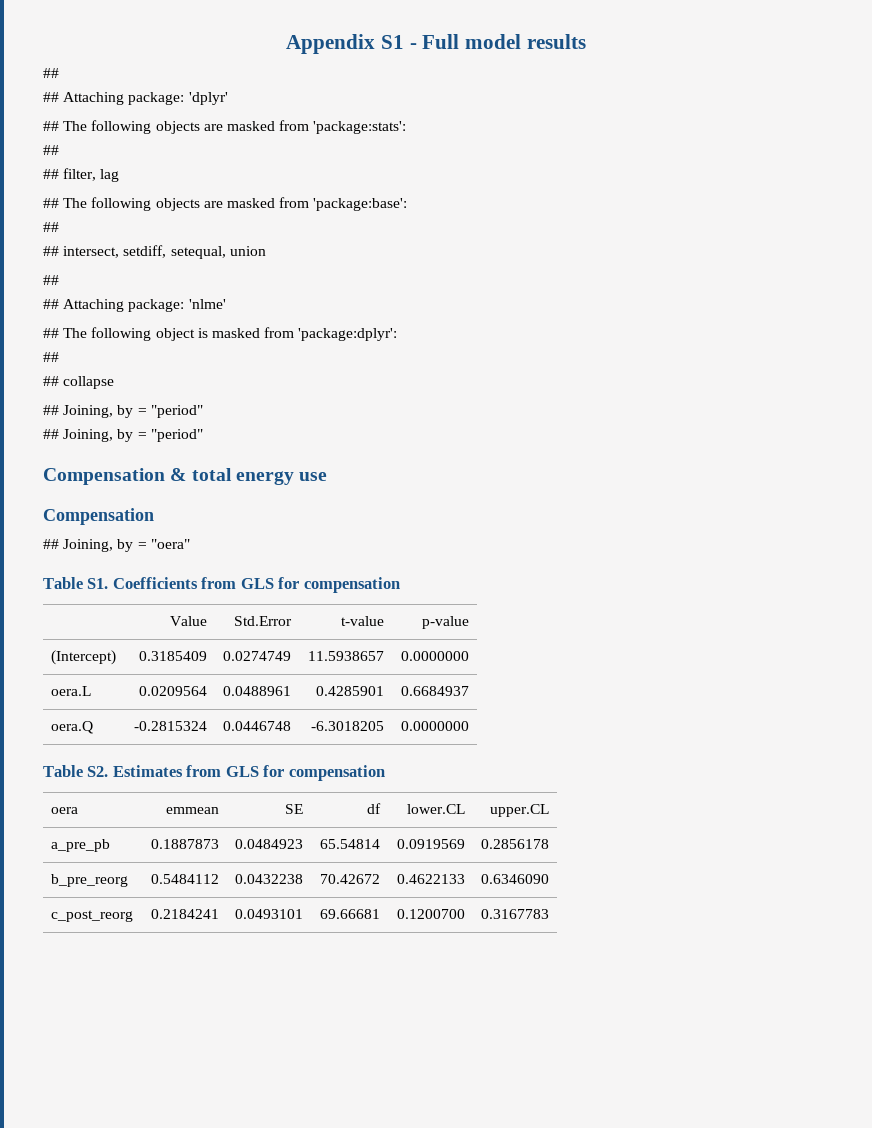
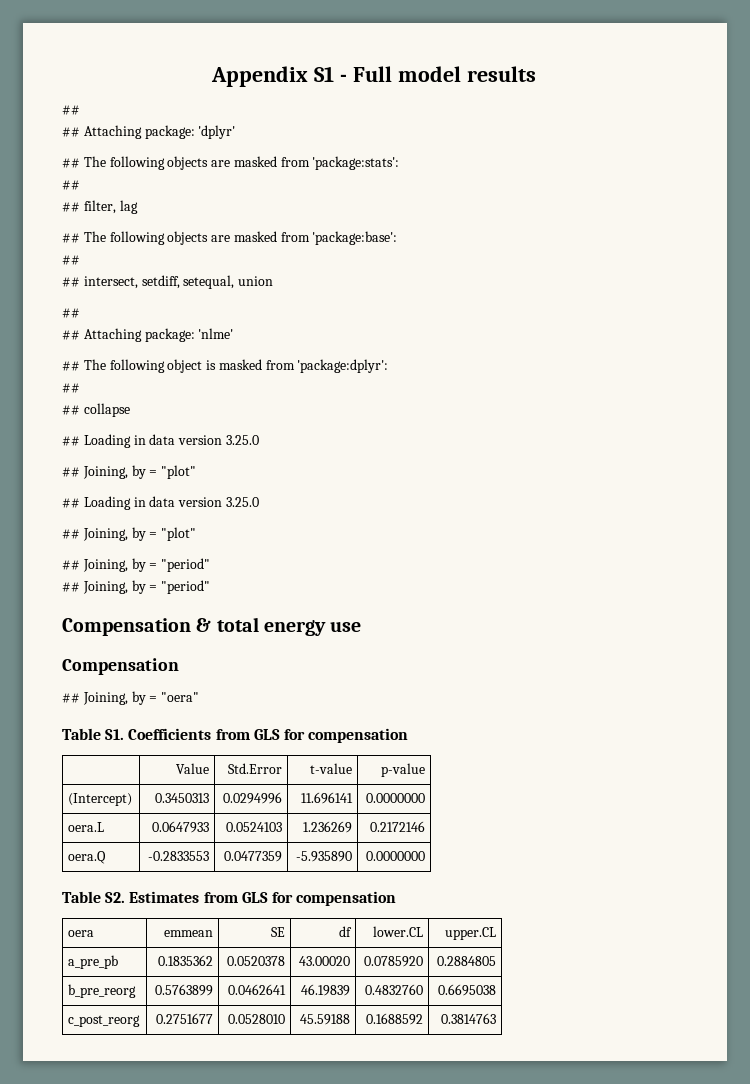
  ## collapse
+ ## Loading in data version 3.25.0
+ ## Joining, by = "plot"
+ ## Loading in data version 3.25.0
+ ## Joining, by = "plot"
- (Intercept) | 0.3185409 | 0.0274749 | 11.5938657 | 0.0000000
+ (Intercept) | 0.3450313 | 0.0294996 | 11.696141 | 0.0000000
- oera.L | 0.0209564 | 0.0488961 | 0.4285901 | 0.6684937
- oera.Q | -0.2815324 | 0.0446748 | -6.3018205 | 0.0000000
+ oera.L | 0.0647933 | 0.0524103 | 1.236269 | 0.2172146
+ oera.Q | -0.2833553 | 0.0477359 | -5.935890 | 0.0000000
- a_pre_pb | 0.1887873 | 0.0484923 | 65.54814 | 0.0919569 | 0.2856178
- b_pre_reorg | 0.5484112 | 0.0432238 | 70.42672 | 0.4622133 | 0.6346090
- c_post_reorg | 0.2184241 | 0.0493101 | 69.66681 | 0.1200700 | 0.3167783
+ a_pre_pb | 0.1835362 | 0.0520378 | 43.00020 | 0.0785920 | 0.2884805
+ b_pre_reorg | 0.5763899 | 0.0462641 | 46.19839 | 0.4832760 | 0.6695038
+ c_post_reorg | 0.2751677 | 0.0528010 | 45.59188 | 0.1688592 | 0.3814763

